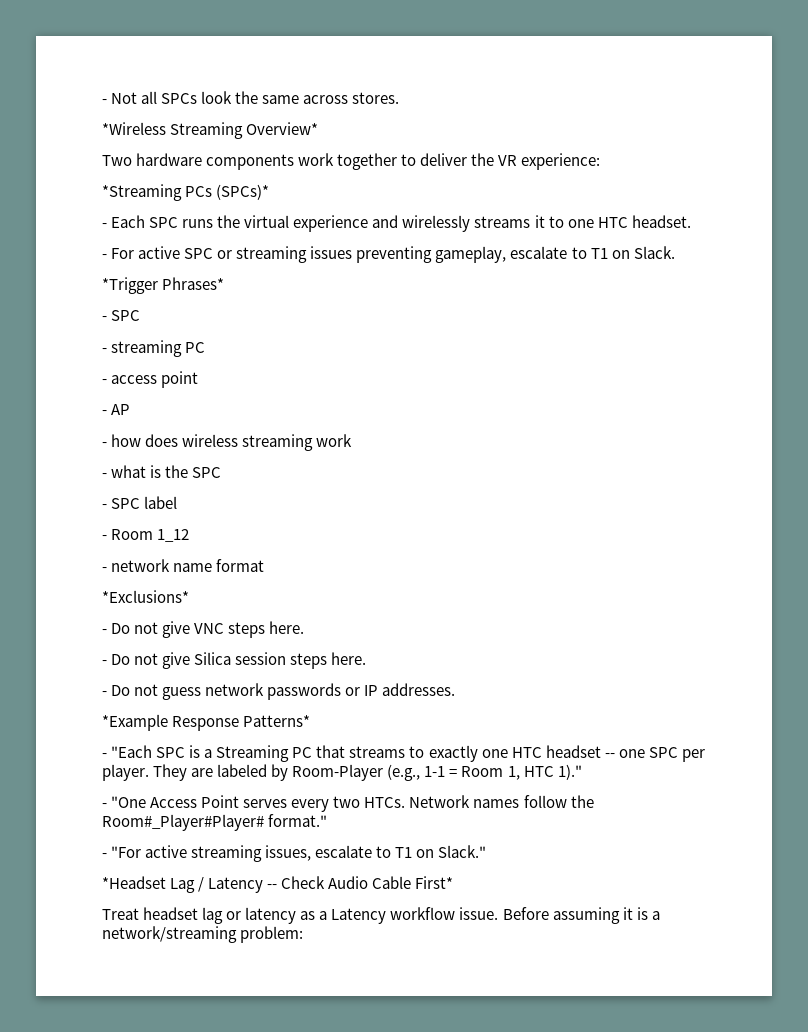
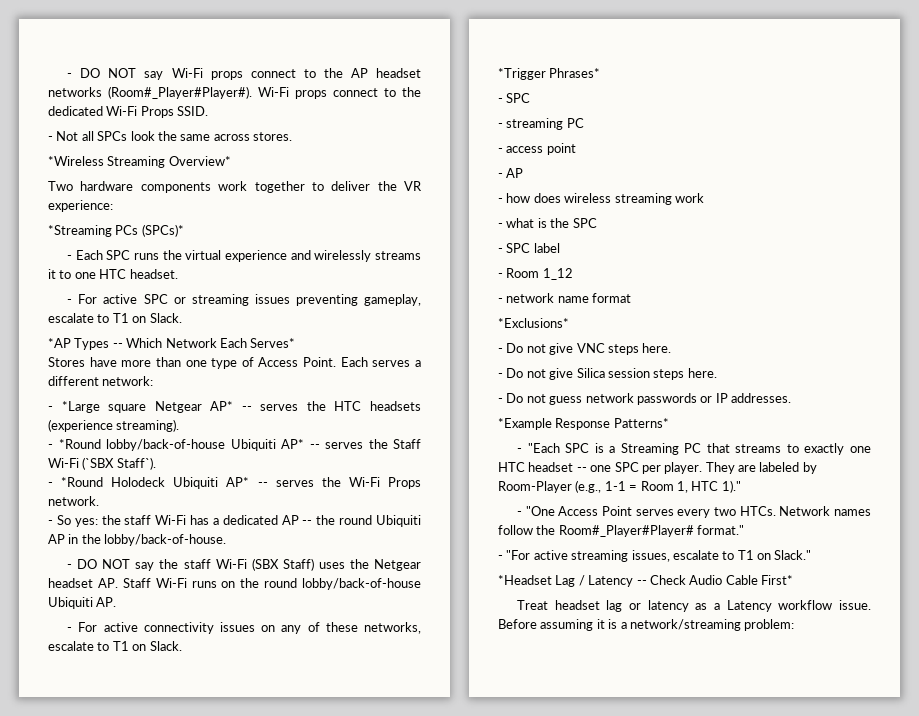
+ - DO NOT say Wi-Fi props connect to the AP headset networks (Room#_Player#Player#). Wi-Fi props connect to the dedicated Wi-Fi Props SSID.
+ *AP Types -- Which Network Each Serves*
+ Stores have more than one type of Access Point. Each serves a different network:
+ - *Large square Netgear AP* -- serves the HTC headsets (experience streaming).
+ - *Round lobby/back-of-house Ubiquiti AP* -- serves the Staff Wi-Fi (`SBX Staff`).
+ - *Round Holodeck Ubiquiti AP* -- serves the Wi-Fi Props network.
+ - So yes: the staff Wi-Fi has a dedicated AP -- the round Ubiquiti AP in the lobby/back-of-house.
+ - DO NOT say the staff Wi-Fi (SBX Staff) uses the Netgear headset AP. Staff Wi-Fi runs on the round lobby/back-of-house Ubiquiti AP.
+ - For active connectivity issues on any of these networks, escalate to T1 on Slack.

